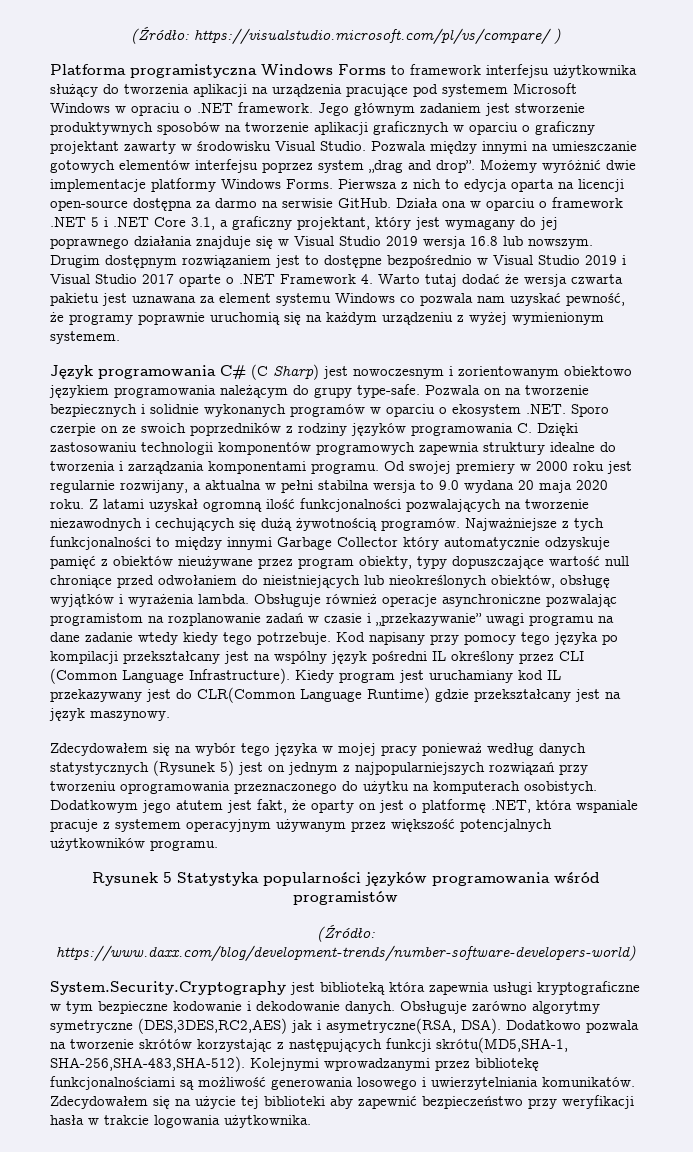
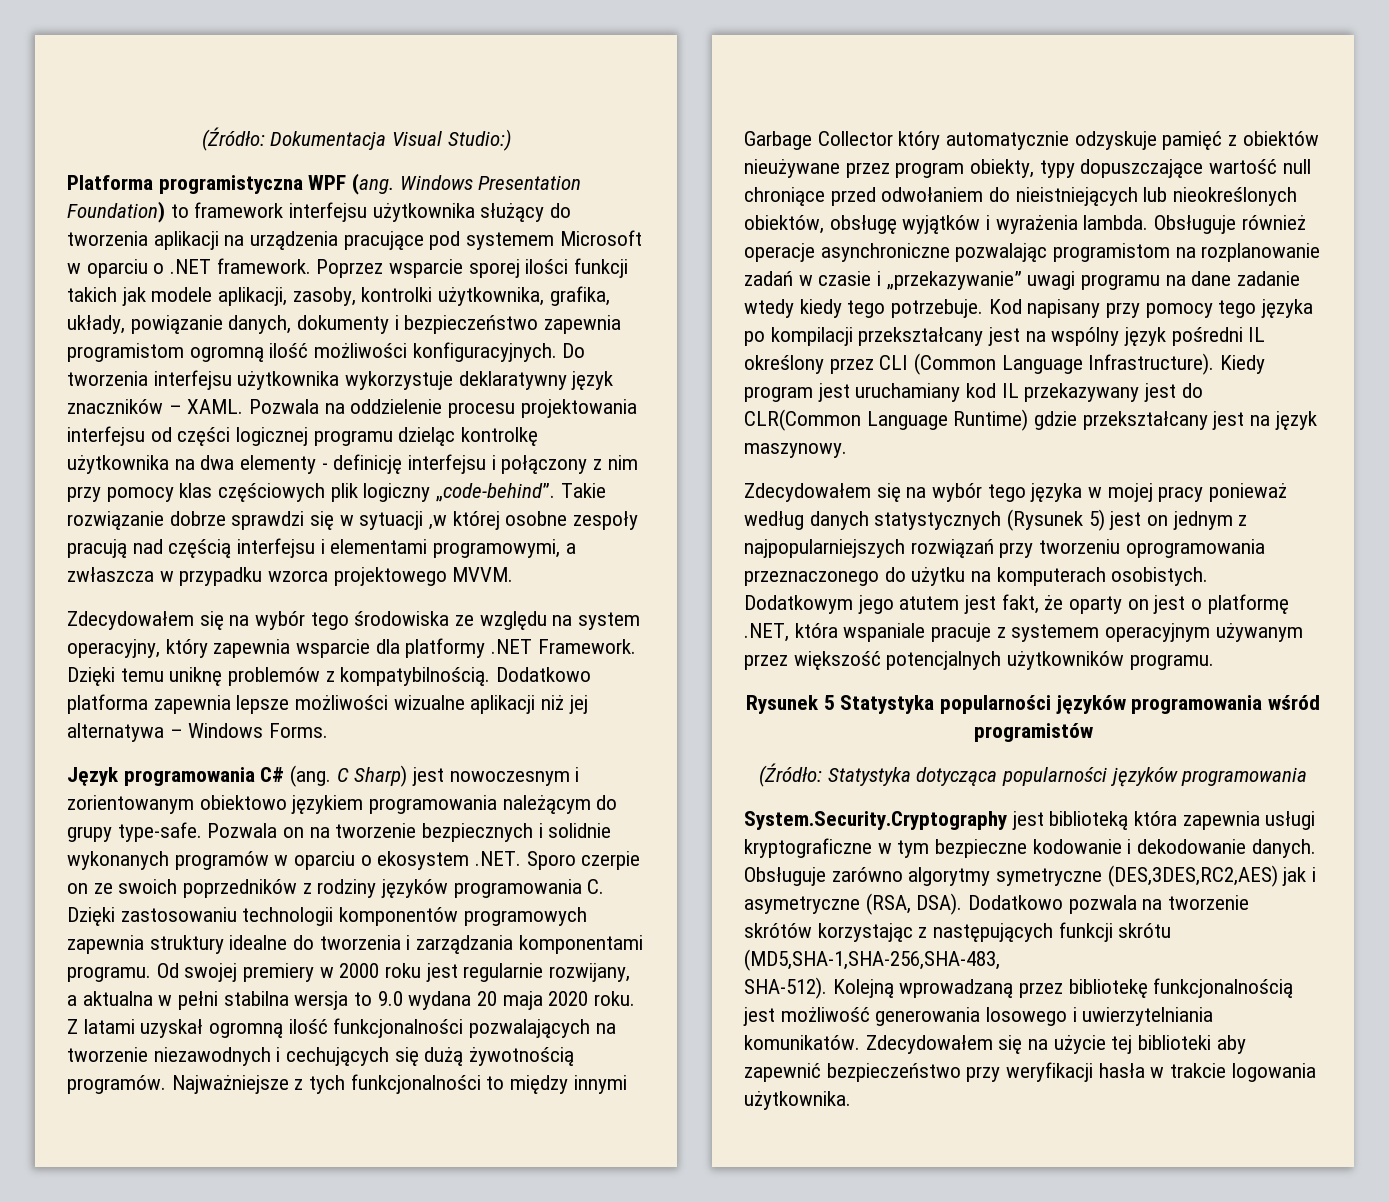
- (Źródło: https://visualstudio.microsoft.com/pl/vs/compare/ )
+ (Źródło: Dokumentacja Visual Studio:)
- Platforma programistyczna Windows Forms to framework interfejsu użytkownika służący do tworzenia aplikacji na urządzenia pracujące pod systemem Microsoft Windows w opraciu o .NET framework. Jego głównym zadaniem jest stworzenie produktywnych sposobów na tworzenie aplikacji graficznych w oparciu o graficzny projektant zawarty w środowisku Visual Studio. Pozwala między innymi na umieszczanie gotowych elementów interfejsu poprzez system „drag and drop”. Możemy wyróżnić dwie implementacje platformy Windows Forms. Pierwsza z nich to edycja oparta na licencji open-source dostępna za darmo na serwisie GitHub. Działa ona w oparciu o framework .NET 5 i .NET Core 3.1, a graficzny projektant, który jest wymagany do jej poprawnego działania znajduje się w Visual Studio 2019 wersja 16.8 lub nowszym. Drugim dostępnym rozwiązaniem jest to dostępne bezpośrednio w Visual Studio 2019 i Visual Studio 2017 oparte o .NET Framework 4. Warto tutaj dodać że wersja czwarta pakietu jest uznawana za element systemu Windows co pozwala nam uzyskać pewność, że programy poprawnie uruchomią się na każdym urządzeniu z wyżej wymienionym systemem.
+ Platforma programistyczna WPF (ang. Windows Presentation Foundation) to framework interfejsu użytkownika służący do tworzenia aplikacji na urządzenia pracujące pod systemem Microsoft w oparciu o .NET framework. Poprzez wsparcie sporej ilości funkcji takich jak modele aplikacji, zasoby, kontrolki użytkownika, grafika, układy, powiązanie danych, dokumenty i bezpieczeństwo zapewnia programistom ogromną ilość możliwości konfiguracyjnych. Do tworzenia interfejsu użytkownika wykorzystuje deklaratywny język znaczników – XAML. Pozwala na oddzielenie procesu projektowania interfejsu od części logicznej programu dzieląc kontrolkę użytkownika na dwa elementy - definicję interfejsu i połączony z nim przy pomocy klas częściowych plik logiczny „code-behind”. Takie rozwiązanie dobrze sprawdzi się w sytuacji ,w której osobne zespoły pracują nad częścią interfejsu i elementami programowymi, a zwłaszcza w przypadku wzorca projektowego MVVM.
+ Zdecydowałem się na wybór tego środowiska ze względu na system operacyjny, który zapewnia wsparcie dla platformy .NET Framework. Dzięki temu uniknę problemów z kompatybilnością. Dodatkowo platforma zapewnia lepsze możliwości wizualne aplikacji niż jej alternatywa – Windows Forms.
- Język programowania C# (C Sharp) jest nowoczesnym i zorientowanym obiektowo językiem programowania należącym do grupy type-safe.
+ Język programowania C# (ang. C Sharp) jest nowoczesnym i zorientowanym obiektowo językiem programowania należącym do grupy type-safe.
- (Źródło: https://www.daxx.com/blog/development-trends/number-software-developers-world)
+ (Źródło: Statystyka dotycząca popularności języków programowania
- Obsługuje zarówno algorytmy symetryczne (DES,3DES,RC2,AES) jak i asymetryczne(RSA, DSA).
+ Obsługuje zarówno algorytmy symetryczne (DES,3DES,RC2,AES) jak i asymetryczne (RSA, DSA).
- Dodatkowo pozwala na tworzenie skrótów korzystając z następujących funkcji skrótu(MD5,SHA-1, SHA-256,SHA-483,SHA-512). Kolejnymi wprowadzanymi przez bibliotekę funkcjonalnościami są możliwość generowania losowego i uwierzytelniania komunikatów.
+ Dodatkowo pozwala na tworzenie skrótów korzystając z następujących funkcji skrótu (MD5,SHA-1,SHA-256,SHA-483,
+ SHA-512). Kolejną wprowadzaną przez bibliotekę funkcjonalnością jest możliwość generowania losowego i uwierzytelniania komunikatów.

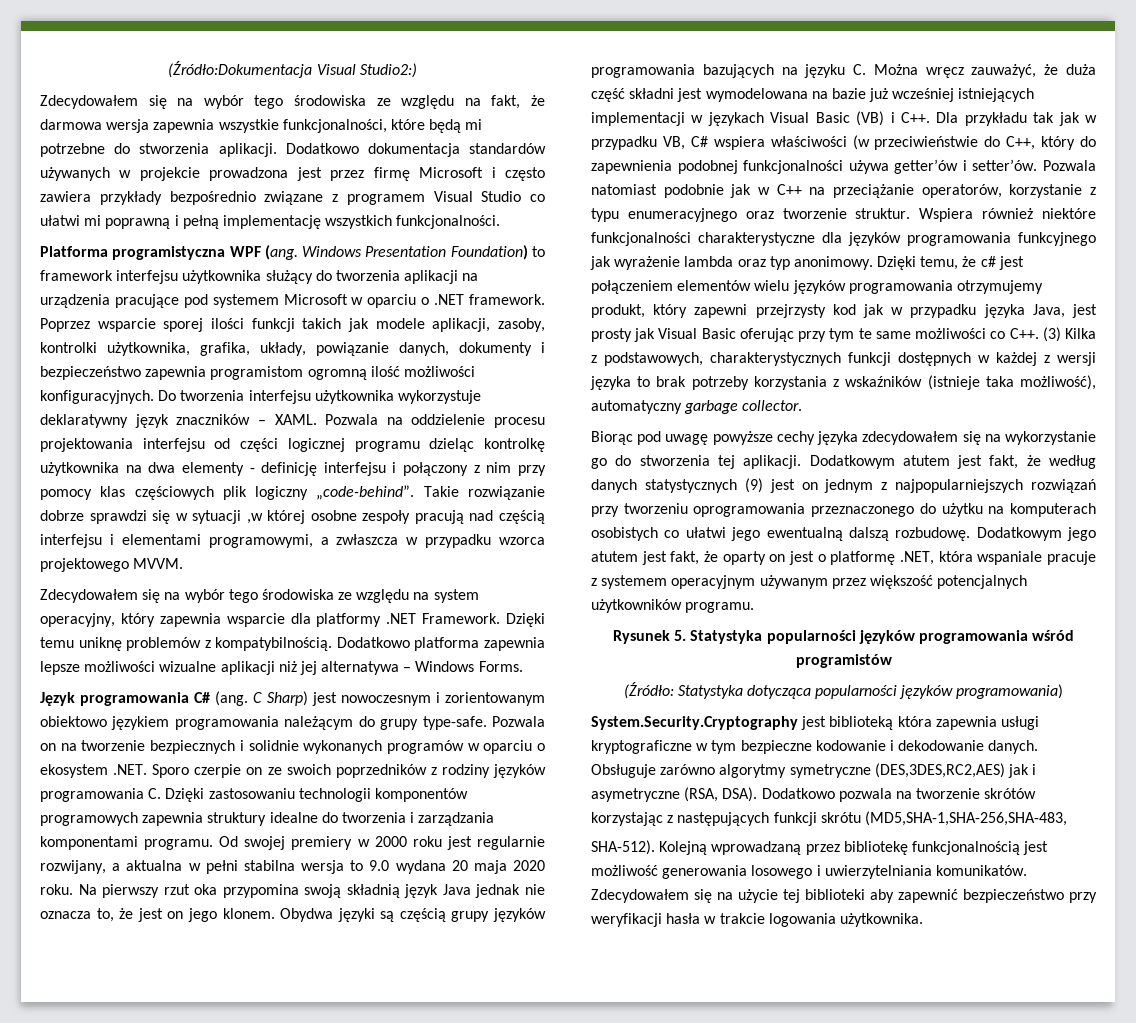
- (Źródło: Dokumentacja Visual Studio:)
+ (Źródło:Dokumentacja Visual Studio2:)
+ Zdecydowałem się na wybór tego środowiska ze względu na fakt, że darmowa wersja zapewnia wszystkie funkcjonalności, które będą mi potrzebne do stworzenia aplikacji. Dodatkowo dokumentacja standardów używanych w projekcie prowadzona jest przez firmę Microsoft i często zawiera przykłady bezpośrednio związane z programem Visual Studio co ułatwi mi poprawną i pełną implementację wszystkich funkcjonalności.
- Z latami uzyskał ogromną ilość funkcjonalności pozwalających na tworzenie niezawodnych i cechujących się dużą żywotnością programów. Najważniejsze z tych funkcjonalności to między innymi Garbage Collector który automatycznie odzyskuje pamięć z obiektów nieużywane przez program obiekty, typy dopuszczające wartość null chroniące przed odwołaniem do nieistniejących lub nieokreślonych obiektów, obsługę wyjątków i wyrażenia lambda. Obsługuje również operacje asynchroniczne pozwalając programistom na rozplanowanie zadań w czasie i „przekazywanie” uwagi programu na dane zadanie wtedy kiedy tego potrzebuje. Kod napisany przy pomocy tego języka po kompilacji przekształcany jest na wspólny język pośredni IL określony przez CLI (Common Language Infrastructure). Kiedy program jest uruchamiany kod IL przekazywany jest do CLR(Common Language Runtime) gdzie przekształcany jest na język maszynowy.
- Zdecydowałem się na wybór tego języka w mojej pracy ponieważ według danych statystycznych (Rysunek 5) jest on jednym z najpopularniejszych rozwiązań przy tworzeniu oprogramowania przeznaczonego do użytku na komputerach osobistych.
+ Na pierwszy rzut oka przypomina swoją składnią język Java jednak nie oznacza to, że jest on jego klonem. Obydwa języki są częścią grupy języków programowania bazujących na języku C. Można wręcz zauważyć, że duża część składni jest wymodelowana na bazie już wcześniej istniejących implementacji w językach Visual Basic (VB) i C++. Dla przykładu tak jak w przypadku VB, C# wspiera właściwości (w przeciwieństwie do C++, który do zapewnienia podobnej funkcjonalności używa getter’ów i setter’ów. Pozwala natomiast podobnie jak w C++ na przeciążanie operatorów, korzystanie z typu enumeracyjnego oraz tworzenie struktur. Wspiera również niektóre funkcjonalności charakterystyczne dla języków programowania funkcyjnego jak wyrażenie lambda oraz typ anonimowy. Dzięki temu, że c# jest połączeniem elementów wielu języków programowania otrzymujemy produkt, który zapewni przejrzysty kod jak w przypadku języka Java, jest prosty jak Visual Basic oferując przy tym te same możliwości co C++. (3) Kilka z podstawowych, charakterystycznych funkcji dostępnych w każdej z wersji języka to brak potrzeby korzystania z wskaźników (istnieje taka możliwość), automatyczny garbage collector.
+ Biorąc pod uwagę powyższe cechy języka zdecydowałem się na wykorzystanie go do stworzenia tej aplikacji. Dodatkowym atutem jest fakt, że według danych statystycznych (9) jest on jednym z najpopularniejszych rozwiązań przy tworzeniu oprogramowania przeznaczonego do użytku na komputerach osobistych co ułatwi jego ewentualną dalszą rozbudowę.
- Rysunek 5 Statystyka popularności języków programowania wśród programistów
+ Rysunek 5. Statystyka popularności języków programowania wśród programistów
- (Źródło: Statystyka dotycząca popularności języków programowania
+ (Źródło: Statystyka dotycząca popularności języków programowania)

